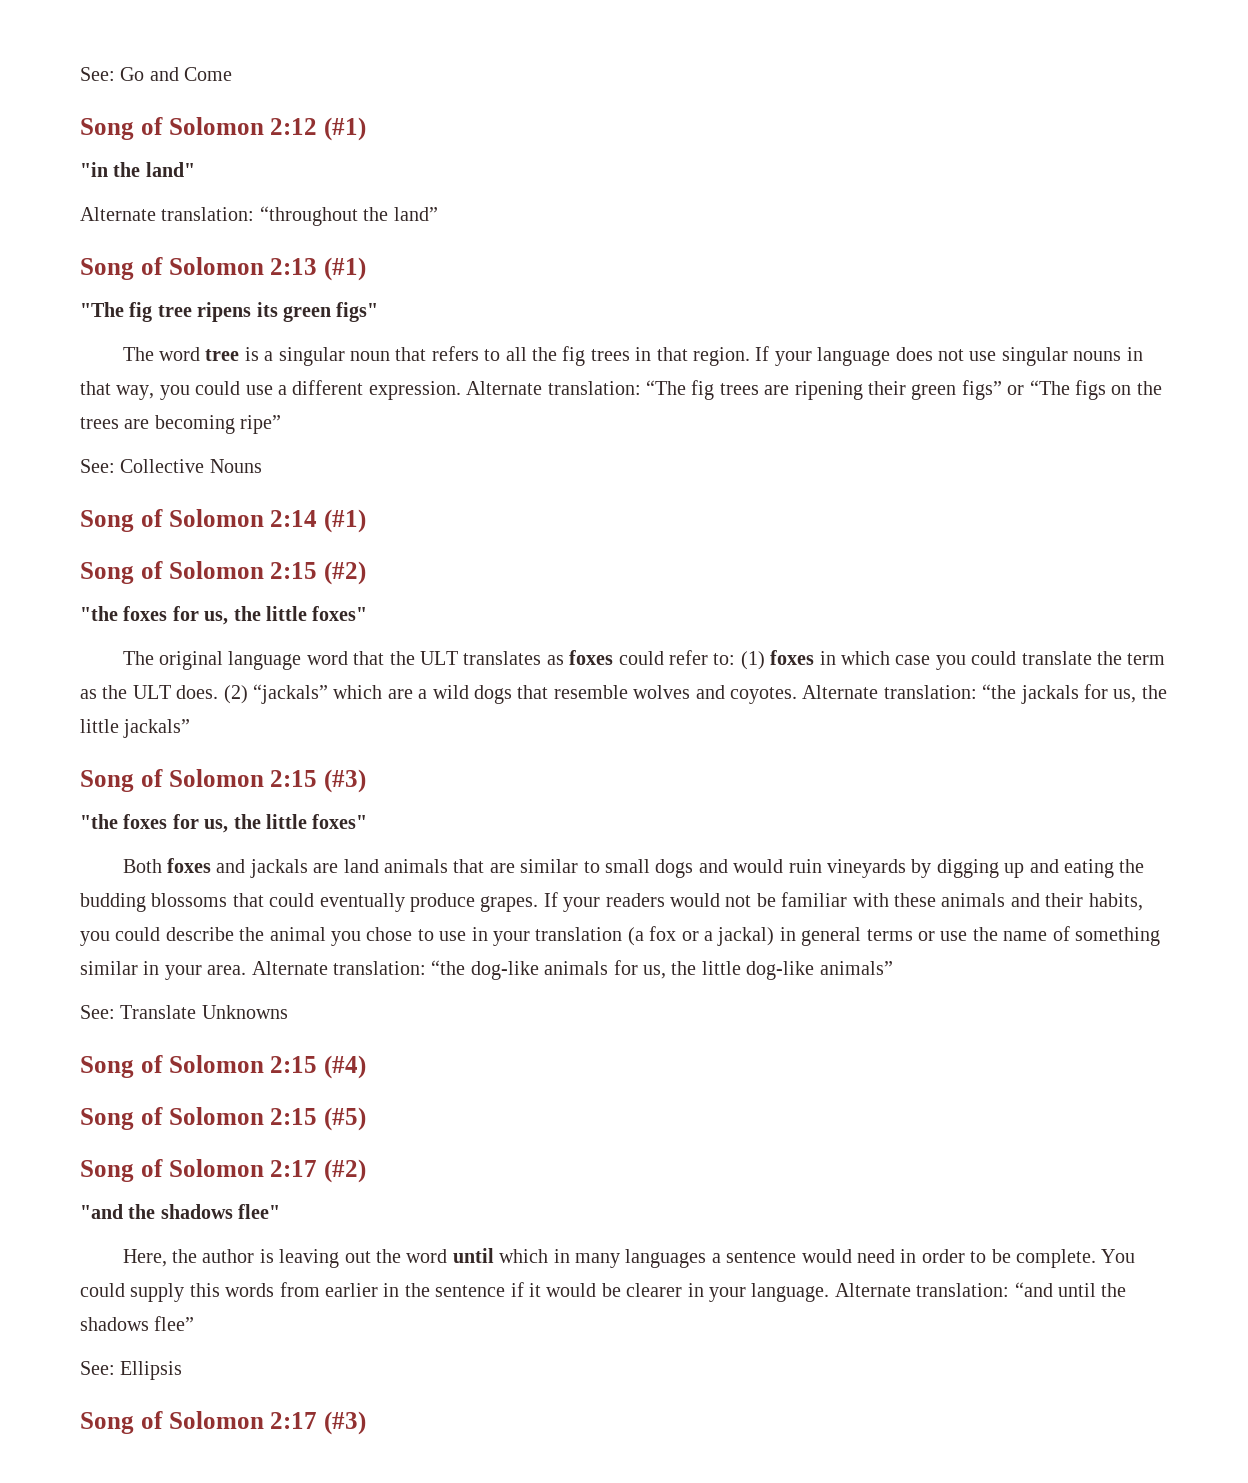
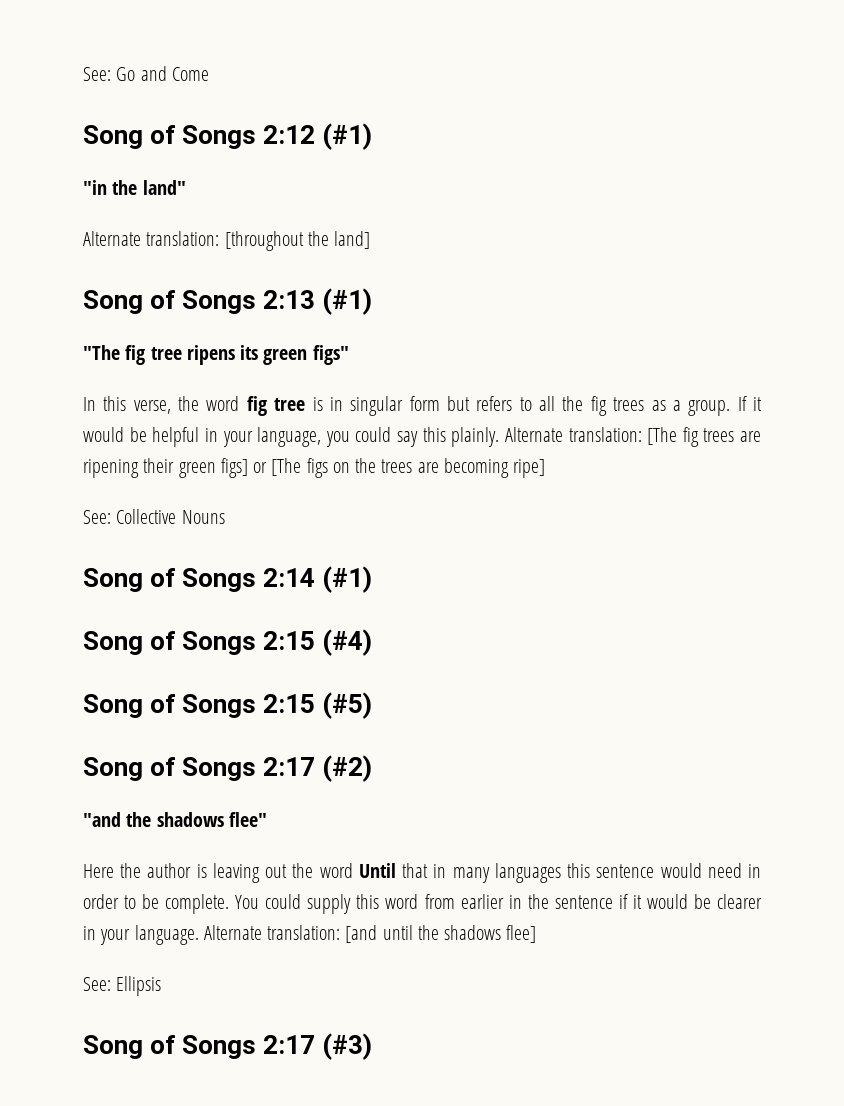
- Song of Solomon 2:12 (#1)
+ Song of Songs 2:12 (#1)
- Alternate translation: “throughout the land”
- Song of Solomon 2:13 (#1)
+ Alternate translation: [throughout the land]
+ Song of Songs 2:13 (#1)
- The word tree is a singular noun that refers to all the fig trees in that region. If your language does not use singular nouns in that way, you could use a different expression. Alternate translation: “The fig trees are ripening their green figs” or “The figs on the trees are becoming ripe”
+ In this verse, the word fig tree is in singular form but refers to all the fig trees as a group. If it would be helpful in your language, you could say this plainly. Alternate translation: [The fig trees are ripening their green figs] or [The figs on the trees are becoming ripe]
- Song of Solomon 2:14 (#1)
+ Song of Songs 2:14 (#1)
- Song of Solomon 2:15 (#2)
- "the foxes for us, the little foxes"
- The original language word that the ULT translates as foxes could refer to: (1) foxes in which case you could translate the term as the ULT does. (2) “jackals” which are a wild dogs that resemble wolves and coyotes. Alternate translation: “the jackals for us, the little jackals”
- Song of Solomon 2:15 (#3)
- "the foxes for us, the little foxes"
- Both foxes and jackals are land animals that are similar to small dogs and would ruin vineyards by digging up and eating the budding blossoms that could eventually produce grapes. If your readers would not be familiar with these animals and their habits, you could describe the animal you chose to use in your translation (a fox or a jackal) in general terms or use the name of something similar in your area. Alternate translation: “the dog-like animals for us, the little dog-like animals”
- See: Translate Unknowns
- Song of Solomon 2:15 (#4)
+ Song of Songs 2:15 (#4)
- Song of Solomon 2:15 (#5)
+ Song of Songs 2:15 (#5)
- Song of Solomon 2:17 (#2)
+ Song of Songs 2:17 (#2)
- Here, the author is leaving out the word until which in many languages a sentence would need in order to be complete.
+ Here the author is leaving out the word Until that in many languages this sentence would need in order to be complete.
- You could supply this words from earlier in the sentence if it would be clearer in your language.
+ You could supply this word from earlier in the sentence if it would be clearer in your language.
- Alternate translation: “and until the shadows flee”
+ Alternate translation: [and until the shadows flee]
- Song of Solomon 2:17 (#3)
+ Song of Songs 2:17 (#3)

